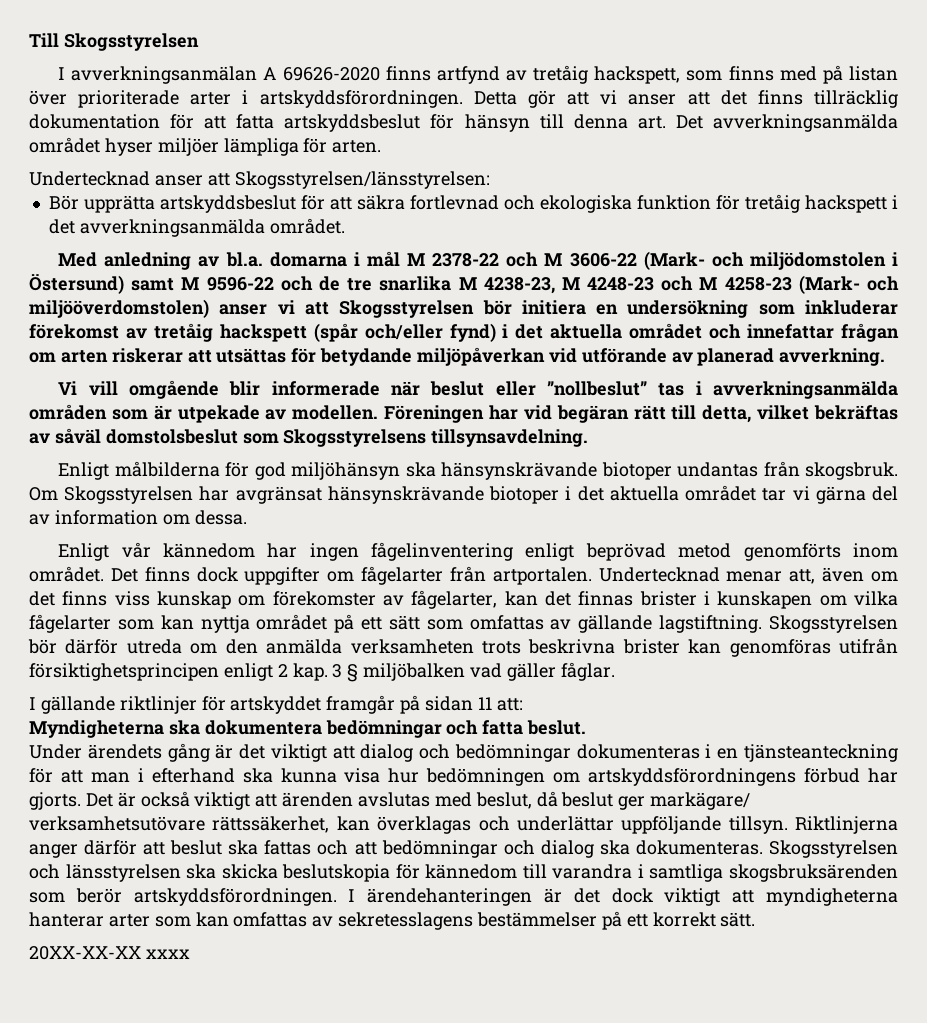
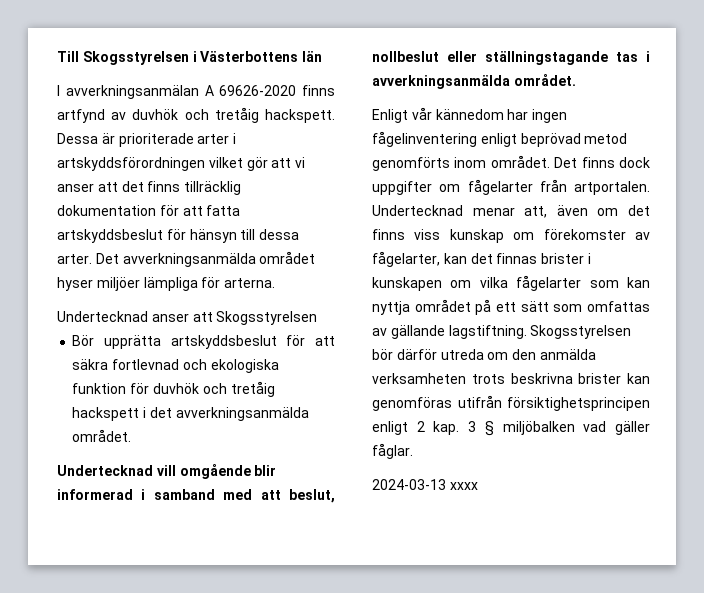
- Till Skogsstyrelsen
+ Till Skogsstyrelsen i Västerbottens län
- I avverkningsanmälan A 69626-2020 finns artfynd av tretåig hackspett, som finns med på listan över prioriterade arter i artskyddsförordningen. Detta gör att vi anser att det finns tillräcklig dokumentation för att fatta artskyddsbeslut för hänsyn till denna art. Det avverkningsanmälda området hyser miljöer lämpliga för arten.
+ I avverkningsanmälan A 69626-2020 finns artfynd av duvhök och tretåig hackspett. Dessa är prioriterade arter i artskyddsförordningen vilket gör att vi anser att det finns tillräcklig dokumentation för att fatta artskyddsbeslut för hänsyn till dessa arter. Det avverkningsanmälda området hyser miljöer lämpliga för arterna.
- Undertecknad anser att Skogsstyrelsen/länsstyrelsen:
+ Undertecknad anser att Skogsstyrelsen
- Bör upprätta artskyddsbeslut för att säkra fortlevnad och ekologiska funktion för tretåig hackspett i det avverkningsanmälda området.
+ Bör upprätta artskyddsbeslut för att säkra fortlevnad och ekologiska funktion för duvhök och tretåig hackspett i det avverkningsanmälda området.
- Med anledning av bl.a. domarna i mål M 2378-22 och M 3606-22 (Mark- och miljödomstolen i Östersund) samt M 9596-22 och de tre snarlika M 4238-23, M 4248-23 och M 4258-23 (Mark- och miljööverdomstolen) anser vi att Skogsstyrelsen bör initiera en undersökning som inkluderar förekomst av tretåig hackspett (spår och/eller fynd) i det aktuella området och innefattar frågan om arten riskerar att utsättas för betydande miljöpåverkan vid utförande av planerad avverkning.
- Vi vill omgående blir informerade när beslut eller ”nollbeslut” tas i avverkningsanmälda områden som är utpekade av modellen. Föreningen har vid begäran rätt till detta, vilket bekräftas av såväl domstolsbeslut som Skogsstyrelsens tillsynsavdelning.
- Enligt målbilderna för god miljöhänsyn ska hänsynskrävande biotoper undantas från skogsbruk. Om Skogsstyrelsen har avgränsat hänsynskrävande biotoper i det aktuella området tar vi gärna del av information om dessa.
+ Undertecknad vill omgående blir informerad i samband med att beslut, nollbeslut eller ställningstagande tas i avverkningsanmälda området.
- I gällande riktlinjer för artskyddet framgår på sidan 11 att:
- Myndigheterna ska dokumentera bedömningar och fatta beslut.
- Under ärendets gång är det viktigt att dialog och bedömningar dokumenteras i en tjänsteanteckning för att man i efterhand ska kunna visa hur bedömningen om artskyddsförordningens förbud har gjorts. Det är också viktigt att ärenden avslutas med beslut, då beslut ger markägare/ verksamhetsutövare rättssäkerhet, kan överklagas och underlättar uppföljande tillsyn. Riktlinjerna anger därför att beslut ska fattas och att bedömningar och dialog ska dokumenteras. Skogsstyrelsen och länsstyrelsen ska skicka beslutskopia för kännedom till varandra i samtliga skogsbruksärenden som berör artskyddsförordningen. I ärendehanteringen är det dock viktigt att myndigheterna hanterar arter som kan omfattas av sekretesslagens bestämmelser på ett korrekt sätt.
- 20XX-XX-XX xxxx
+ 2024-03-13 xxxx

